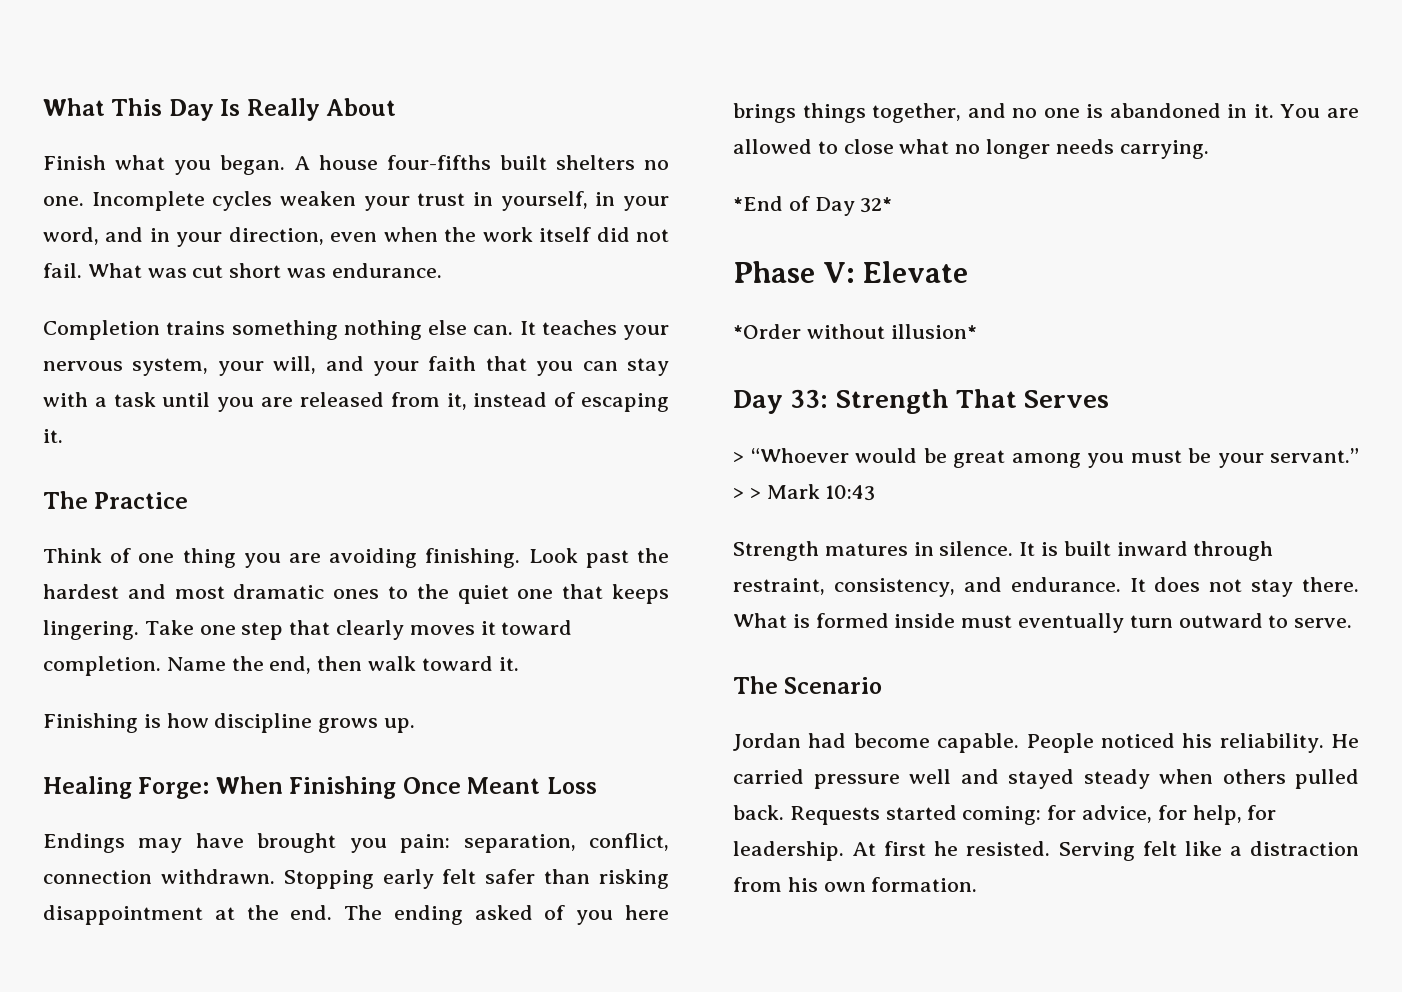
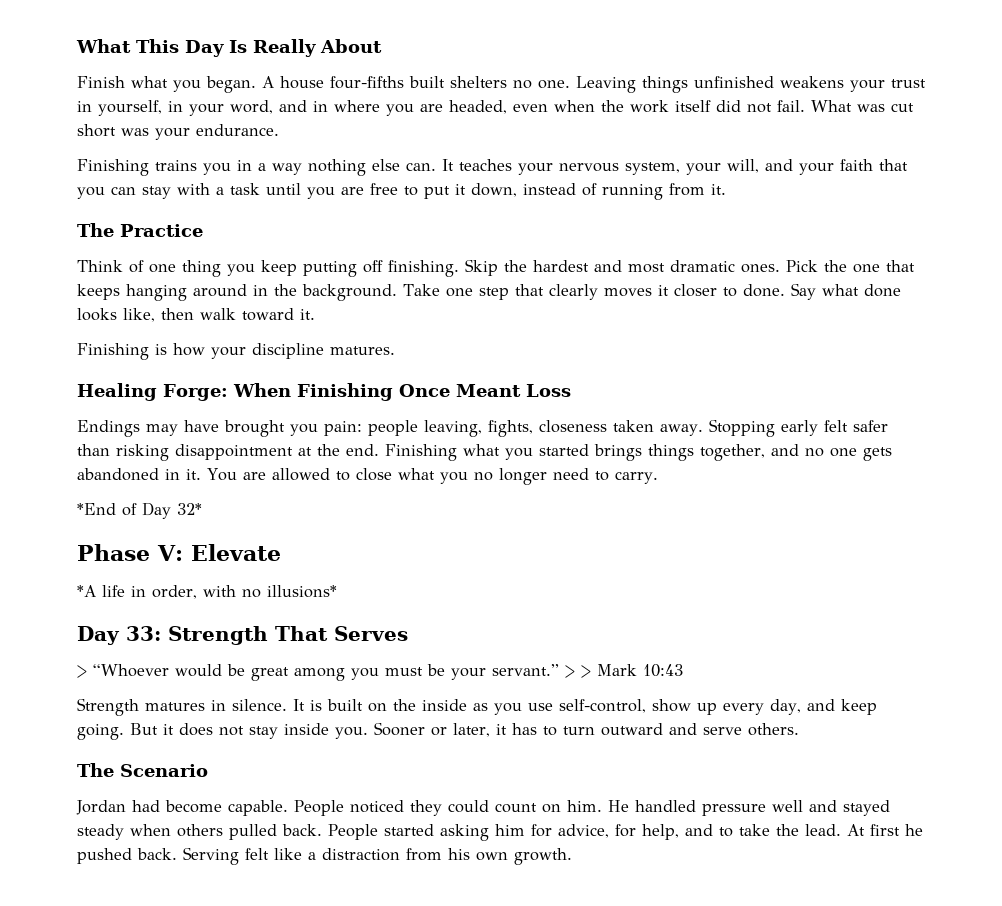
- Incomplete cycles weaken your trust in yourself, in your word, and in your direction, even when the work itself did not fail.
+ Leaving things unfinished weakens your trust in yourself, in your word, and in where you are headed, even when the work itself did not fail.
- What was cut short was endurance.
+ What was cut short was your endurance.
- Completion trains something nothing else can.
+ Finishing trains you in a way nothing else can.
- It teaches your nervous system, your will, and your faith that you can stay with a task until you are released from it, instead of escaping it.
+ It teaches your nervous system, your will, and your faith that you can stay with a task until you are free to put it down, instead of running from it.
- Think of one thing you are avoiding finishing. Look past the hardest and most dramatic ones to the quiet one that keeps lingering.
+ Think of one thing you keep putting off finishing. Skip the hardest and most dramatic ones. Pick the one that keeps hanging around in the background.
- Take one step that clearly moves it toward completion. Name the end, then walk toward it.
+ Take one step that clearly moves it closer to done. Say what done looks like, then walk toward it.
- Finishing is how discipline grows up.
+ Finishing is how your discipline matures.
- Endings may have brought you pain: separation, conflict, connection withdrawn.
+ Endings may have brought you pain: people leaving, fights, closeness taken away.
- The ending asked of you here brings things together, and no one is abandoned in it.
+ Finishing what you started brings things together, and no one gets abandoned in it.
- You are allowed to close what no longer needs carrying.
+ You are allowed to close what you no longer need to carry.
- *Order without illusion*
+ *A life in order, with no illusions*
- It is built inward through restraint, consistency, and endurance. It does not stay there. What is formed inside must eventually turn outward to serve.
+ It is built on the inside as you use self-control, show up every day, and keep going. But it does not stay inside you. Sooner or later, it has to turn outward and serve others.
- People noticed his reliability. He carried pressure well and stayed steady when others pulled back.
+ People noticed they could count on him. He handled pressure well and stayed steady when others pulled back.
- Requests started coming: for advice, for help, for leadership.
+ People started asking him for advice, for help, and to take the lead.
- At first he resisted.
+ At first he pushed back.
- Serving felt like a distraction from his own formation.
+ Serving felt like a distraction from his own growth.

